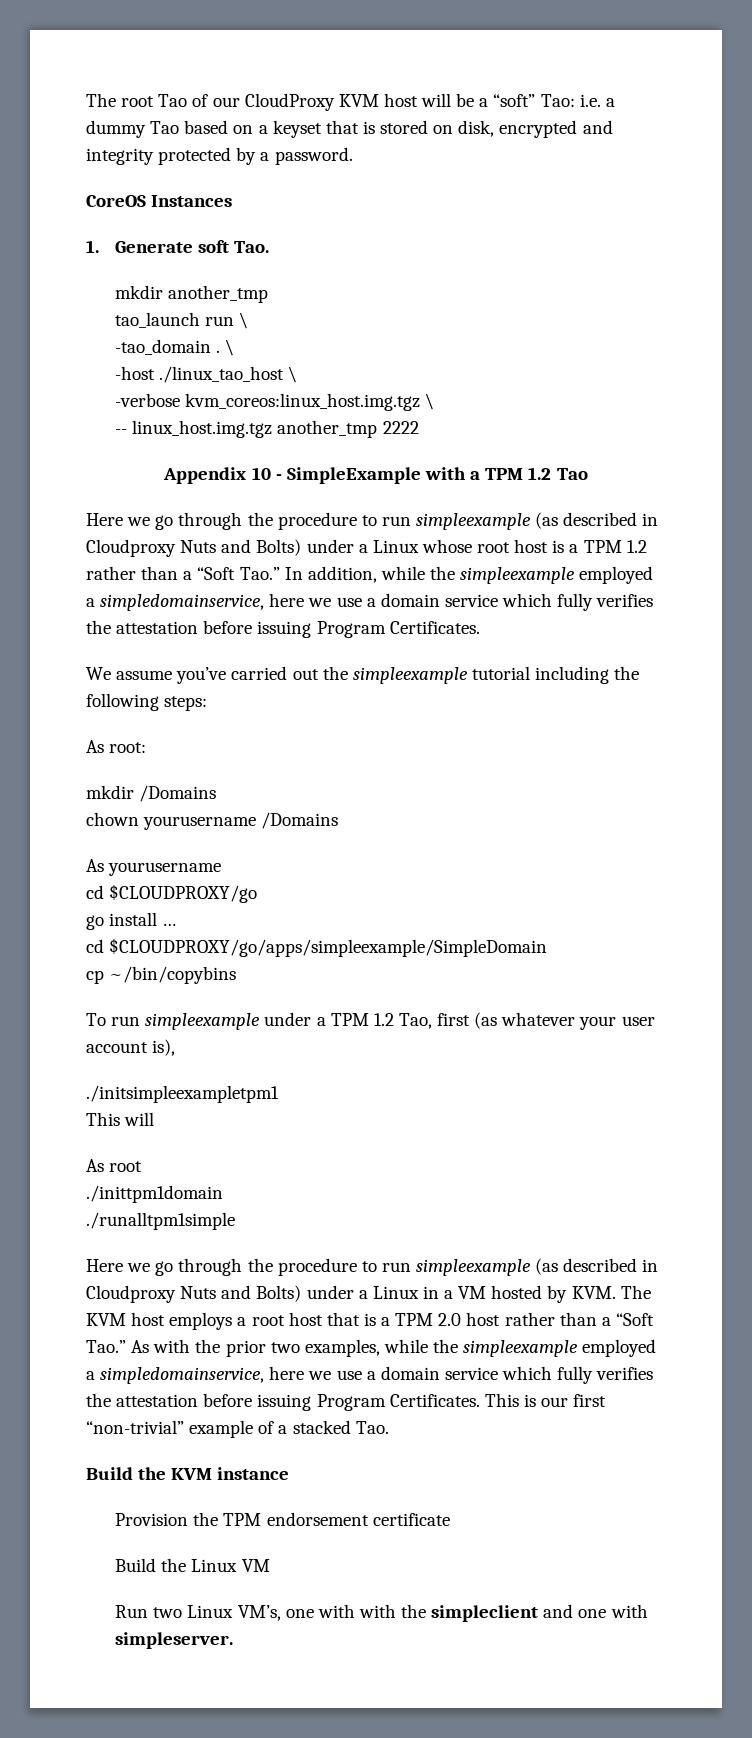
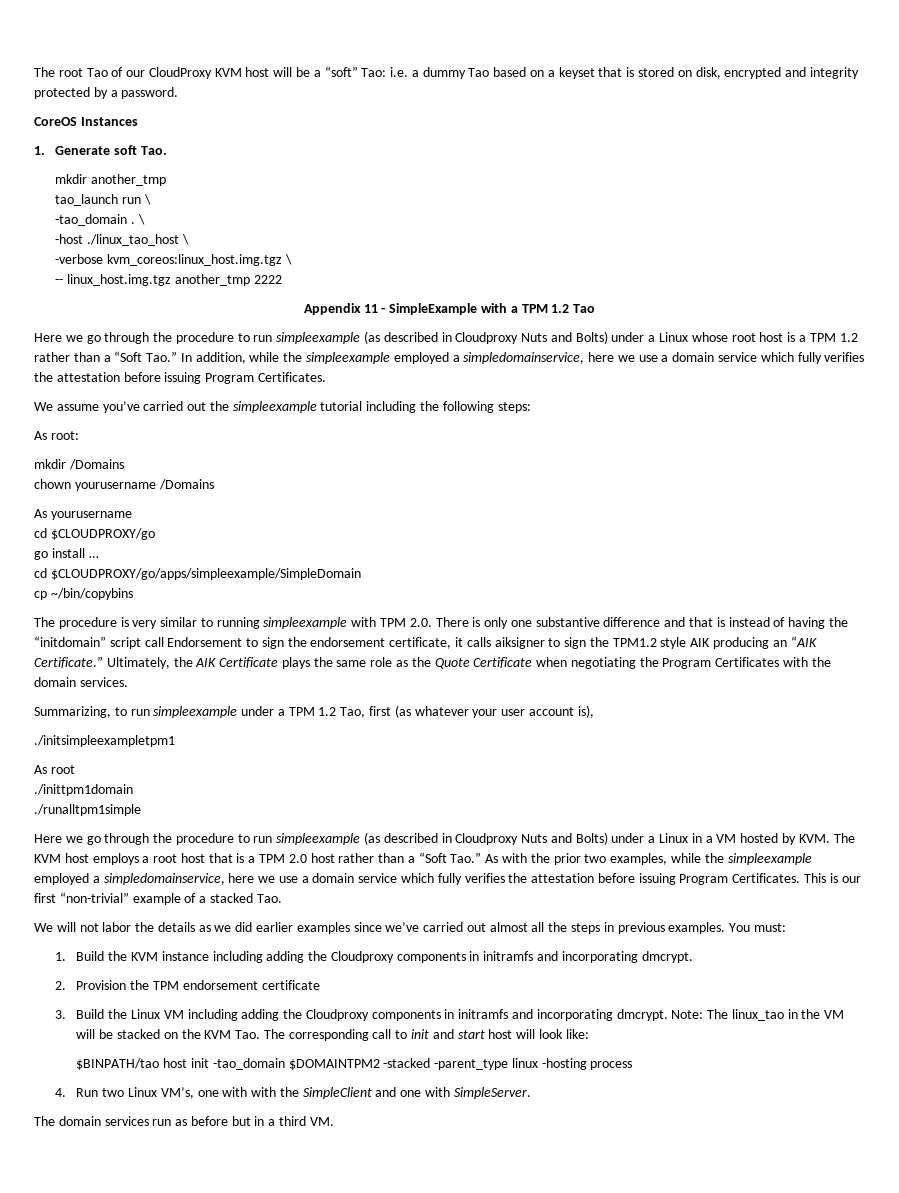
- Appendix 10 - SimpleExample with a TPM 1.2 Tao
+ Appendix 11 - SimpleExample with a TPM 1.2 Tao
- To run simpleexample under a TPM 1.2 Tao, first (as whatever your user account is),
+ The procedure is very similar to running simpleexample with TPM 2.0. There is only one substantive difference and that is instead of having the “initdomain” script call Endorsement to sign the endorsement certificate, it calls aiksigner to sign the TPM1.2 style AIK producing an “AIK Certificate.” Ultimately, the AIK Certificate plays the same role as the Quote Certificate when negotiating the Program Certificates with the domain services.
+ Summarizing, to run simpleexample under a TPM 1.2 Tao, first (as whatever your user account is),
- This will
- Build the KVM instance
- Provision the TPM endorsement certificate
+ We will not labor the details as we did earlier examples since we’ve carried out almost all the steps in previous examples. You must:
+ 1. Build the KVM instance including adding the Cloudproxy components in initramfs and incorporating dmcrypt.
+ 2. Provision the TPM endorsement certificate
- Build the Linux VM
- Run two Linux VM’s, one with with the simpleclient and one with simpleserver.
+ 3. Build the Linux VM including adding the Cloudproxy components in initramfs and incorporating dmcrypt. Note: The linux_tao in the VM will be stacked on the KVM Tao. The corresponding call to init and start host will look like:
+ $BINPATH/tao host init -tao_domain $DOMAINTPM2 -stacked -parent_type linux -hosting process
+ 4. Run two Linux VM’s, one with with the SimpleClient and one with SimpleServer.
+ The domain services run as before but in a third VM.

